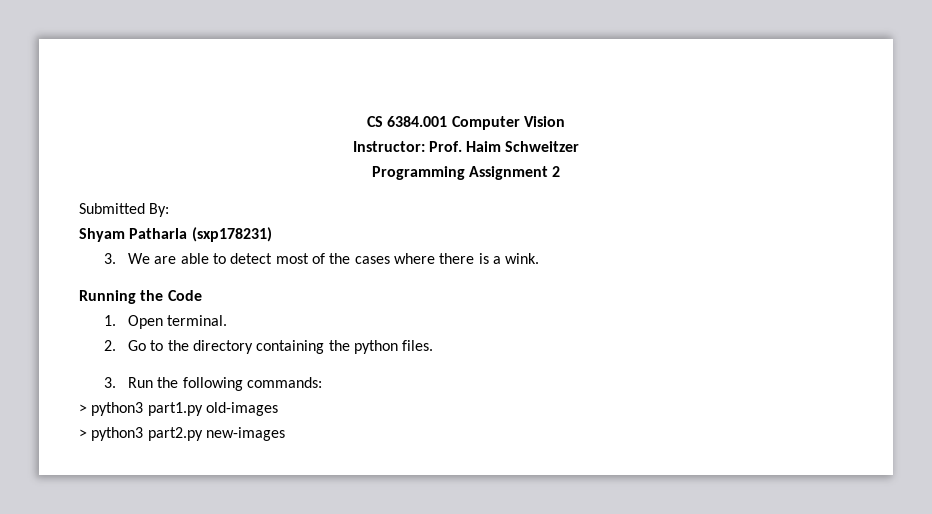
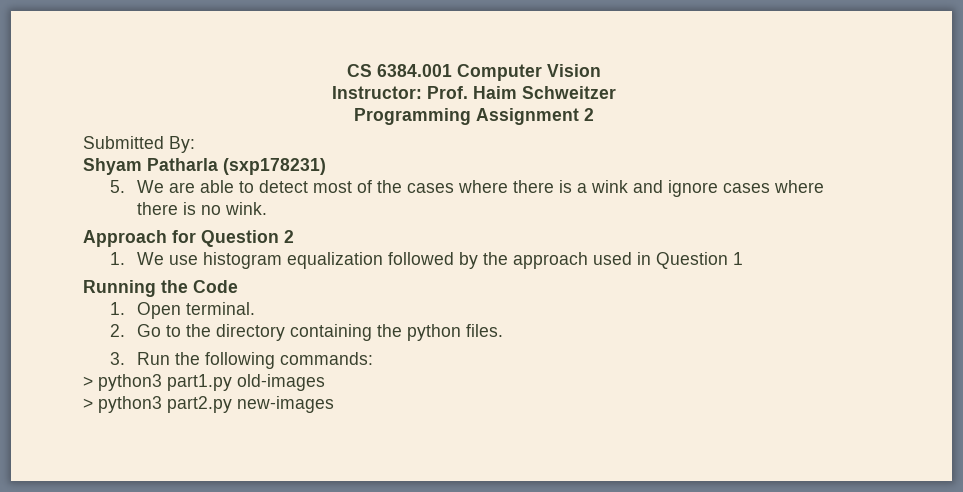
- 3. We are able to detect most of the cases where there is a wink.
+ 5. We are able to detect most of the cases where there is a wink and ignore cases where there is no wink.
+ Approach for Question 2
+ 1. We use histogram equalization followed by the approach used in Question 1

